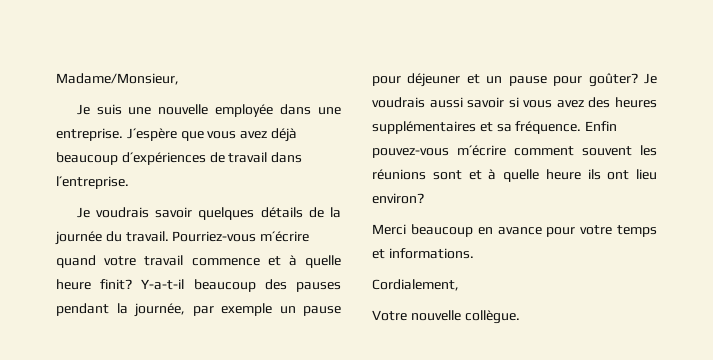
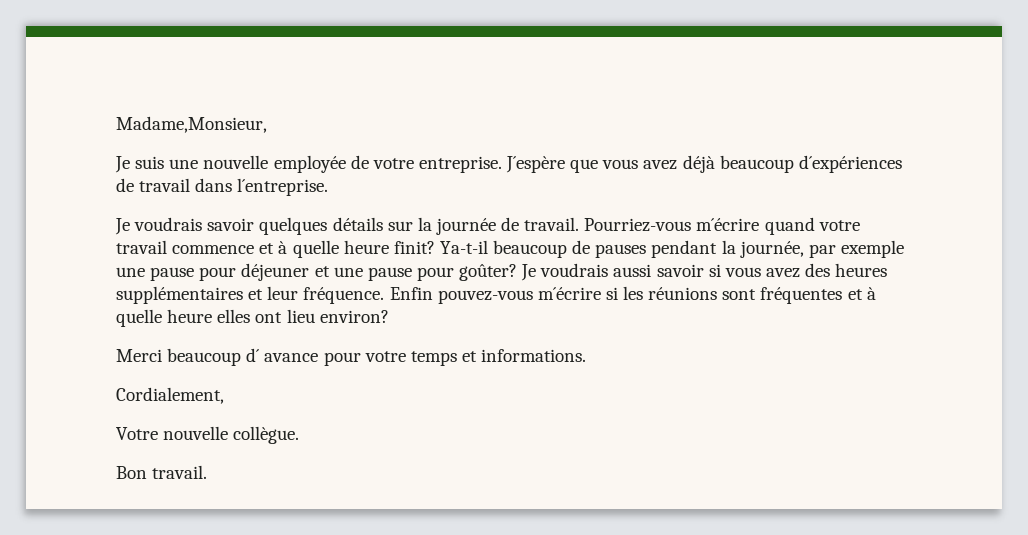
- Madame/Monsieur,
+ Madame,Monsieur,
- Je suis une nouvelle employée dans une entreprise.
+ Je suis une nouvelle employée de votre entreprise.
- Je voudrais savoir quelques détails de la journée du travail.
+ Je voudrais savoir quelques détails sur la journée de travail.
- Y-a-t-il beaucoup des pauses pendant la journée, par exemple un pause pour déjeuner et un pause pour goûter?
+ Ya-t-il beaucoup de pauses pendant la journée, par exemple une pause pour déjeuner et une pause pour goûter?
- Je voudrais aussi savoir si vous avez des heures supplémentaires et sa fréquence.
+ Je voudrais aussi savoir si vous avez des heures supplémentaires et leur fréquence.
- Enfin pouvez-vous m´écrire comment souvent les réunions sont et à quelle heure ils ont lieu environ?
+ Enfin pouvez-vous m´écrire si les réunions sont fréquentes et à quelle heure elles ont lieu environ?
- Merci beaucoup en avance pour votre temps et informations.
+ Merci beaucoup d´ avance pour votre temps et informations.
+ Bon travail.

